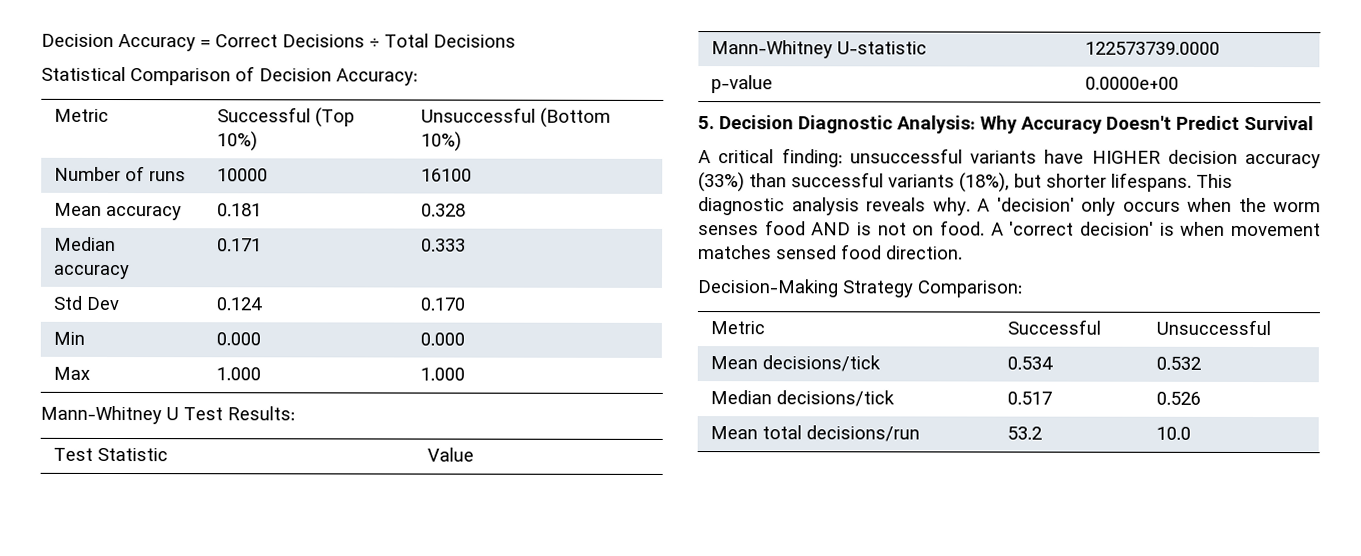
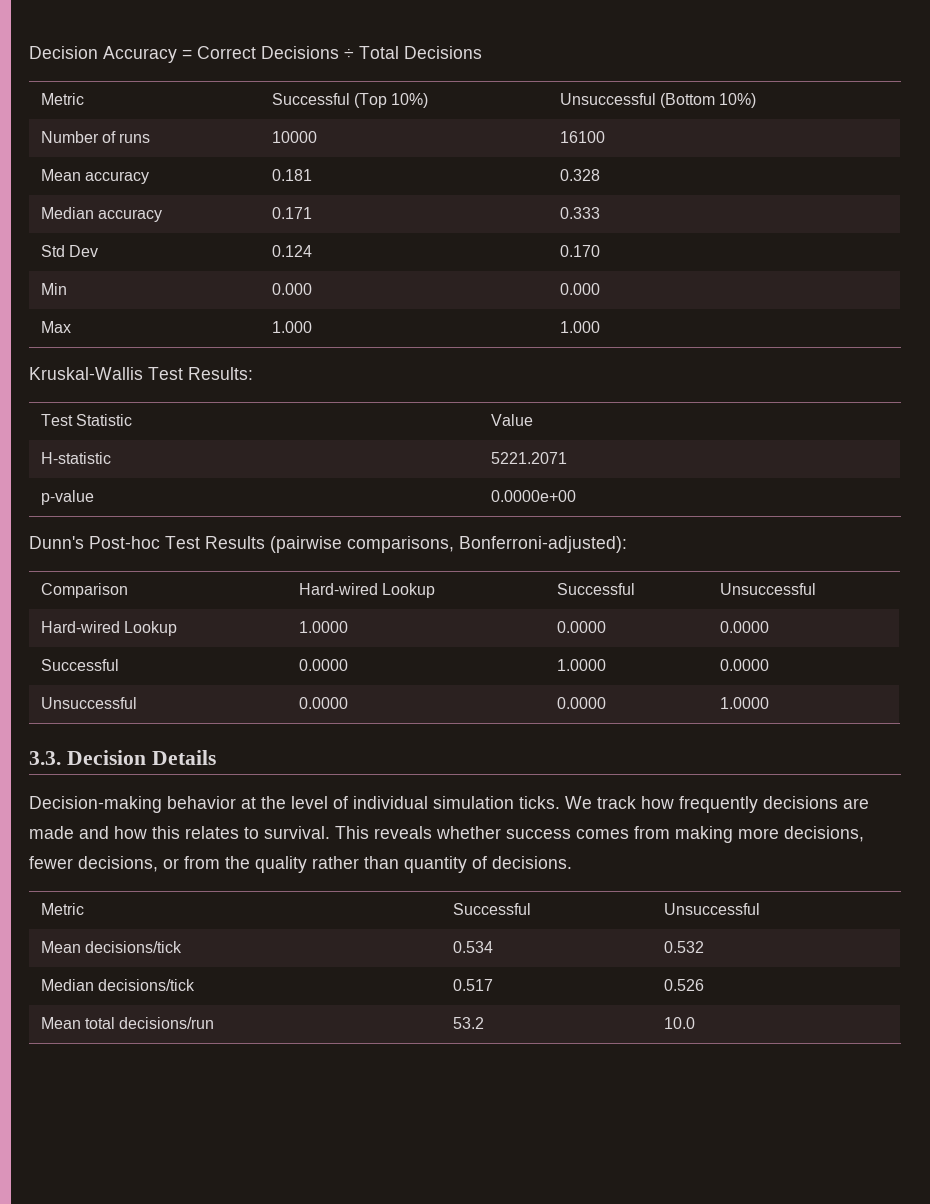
- Statistical Comparison of Decision Accuracy:
- Mann-Whitney U Test Results:
+ Kruskal-Wallis Test Results:
- Mann-Whitney U-statistic | 122573739.0000
+ H-statistic | 5221.2071
- 5. Decision Diagnostic Analysis: Why Accuracy Doesn't Predict Survival
- A critical finding: unsuccessful variants have HIGHER decision accuracy (33%) than successful variants (18%), but shorter lifespans. This diagnostic analysis reveals why. A 'decision' only occurs when the worm senses food AND is not on food. A 'correct decision' is when movement matches sensed food direction.
- Decision-Making Strategy Comparison:
+ Dunn's Post-hoc Test Results (pairwise comparisons, Bonferroni-adjusted):
+ Comparison | Hard-wired Lookup | Successful | Unsuccessful
+ Hard-wired Lookup | 1.0000 | 0.0000 | 0.0000
+ Successful | 0.0000 | 1.0000 | 0.0000
+ Unsuccessful | 0.0000 | 0.0000 | 1.0000
+ 3.3. Decision Details
+ Decision-making behavior at the level of individual simulation ticks. We track how frequently decisions are made and how this relates to survival. This reveals whether success comes from making more decisions, fewer decisions, or from the quality rather than quantity of decisions.

